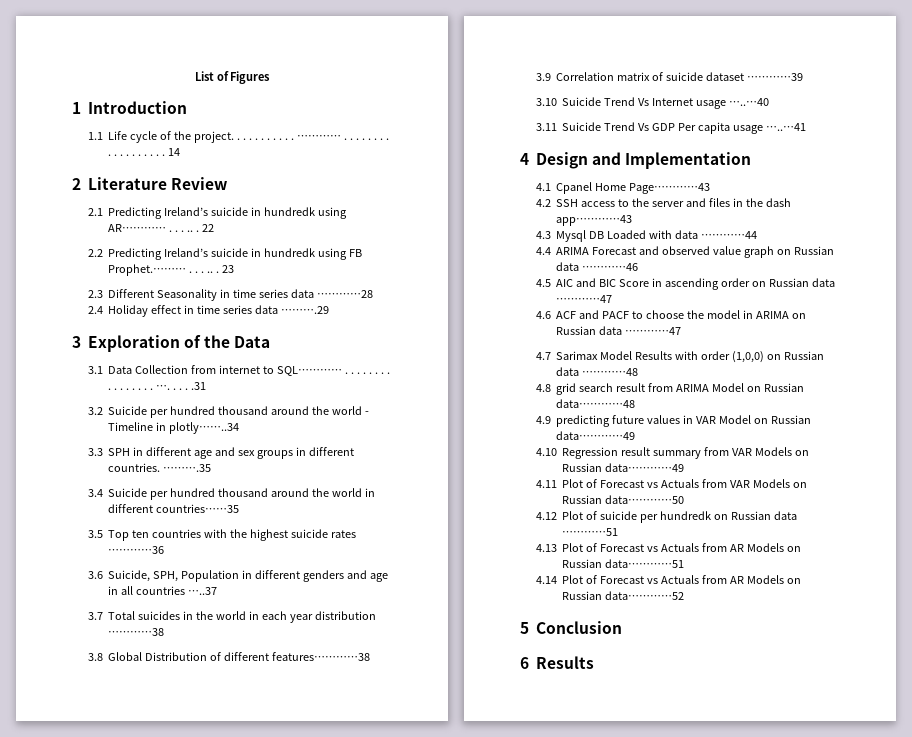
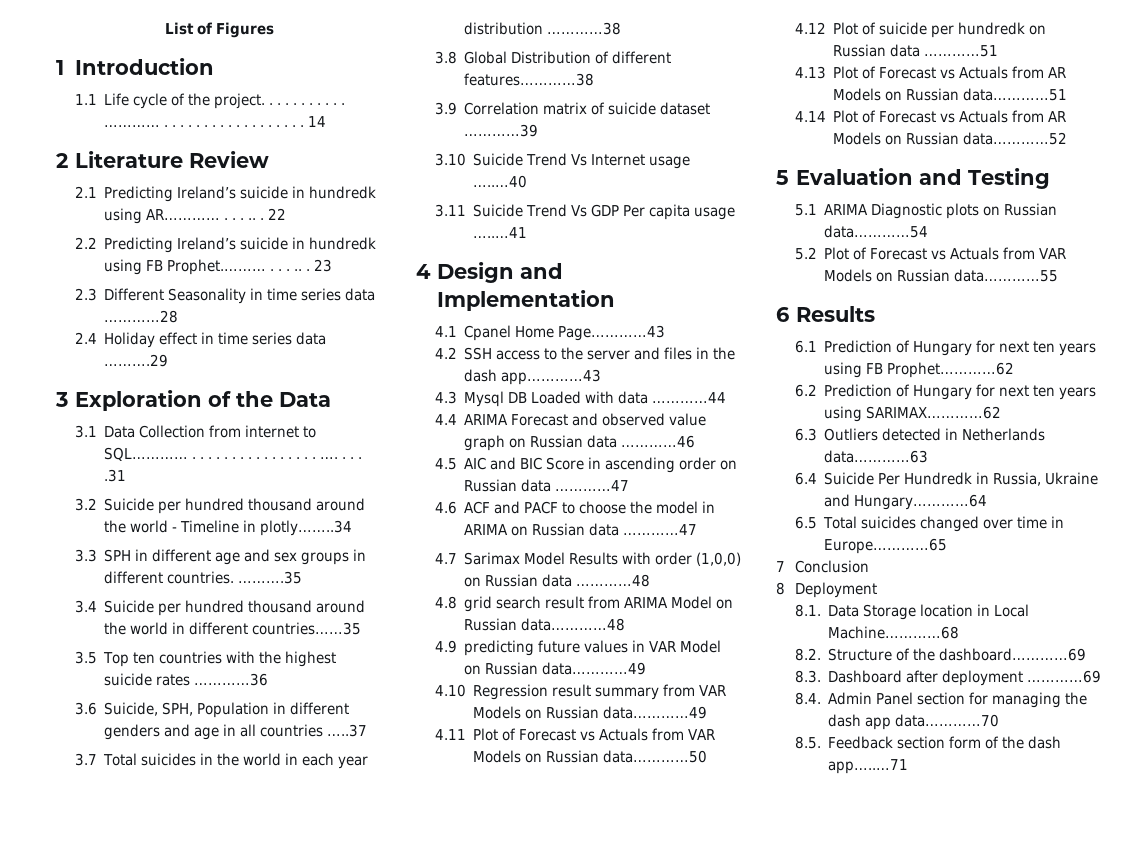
- 5 Conclusion
+ 5 Evaluation and Testing
+ 5.1 ARIMA Diagnostic plots on Russian data…………54
+ 5.2 Plot of Forecast vs Actuals from VAR Models on Russian data…………55
  6 Results
+ 6.1 Prediction of Hungary for next ten years using FB Prophet…………62
+ 6.2 Prediction of Hungary for next ten years using SARIMAX…………62
+ 6.3 Outliers detected in Netherlands data…………63
+ 6.4 Suicide Per Hundredk in Russia, Ukraine and Hungary…………64
+ 6.5 Total suicides changed over time in Europe…………65
+ 7 Conclusion
+ 8 Deployment
+ 8.1. Data Storage location in Local Machine…………68
+ 8.2. Structure of the dashboard…………69
+ 8.3. Dashboard after deployment …………69
+ 8.4. Admin Panel section for managing the dash app data…………70
+ 8.5. Feedback section form of the dash app…..…71

